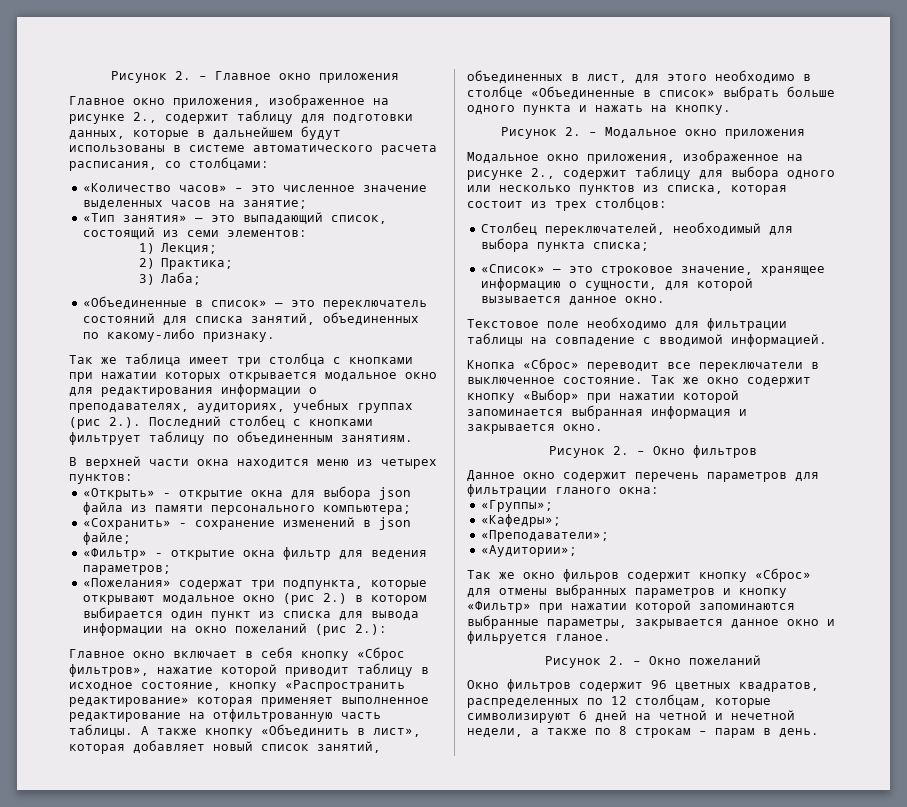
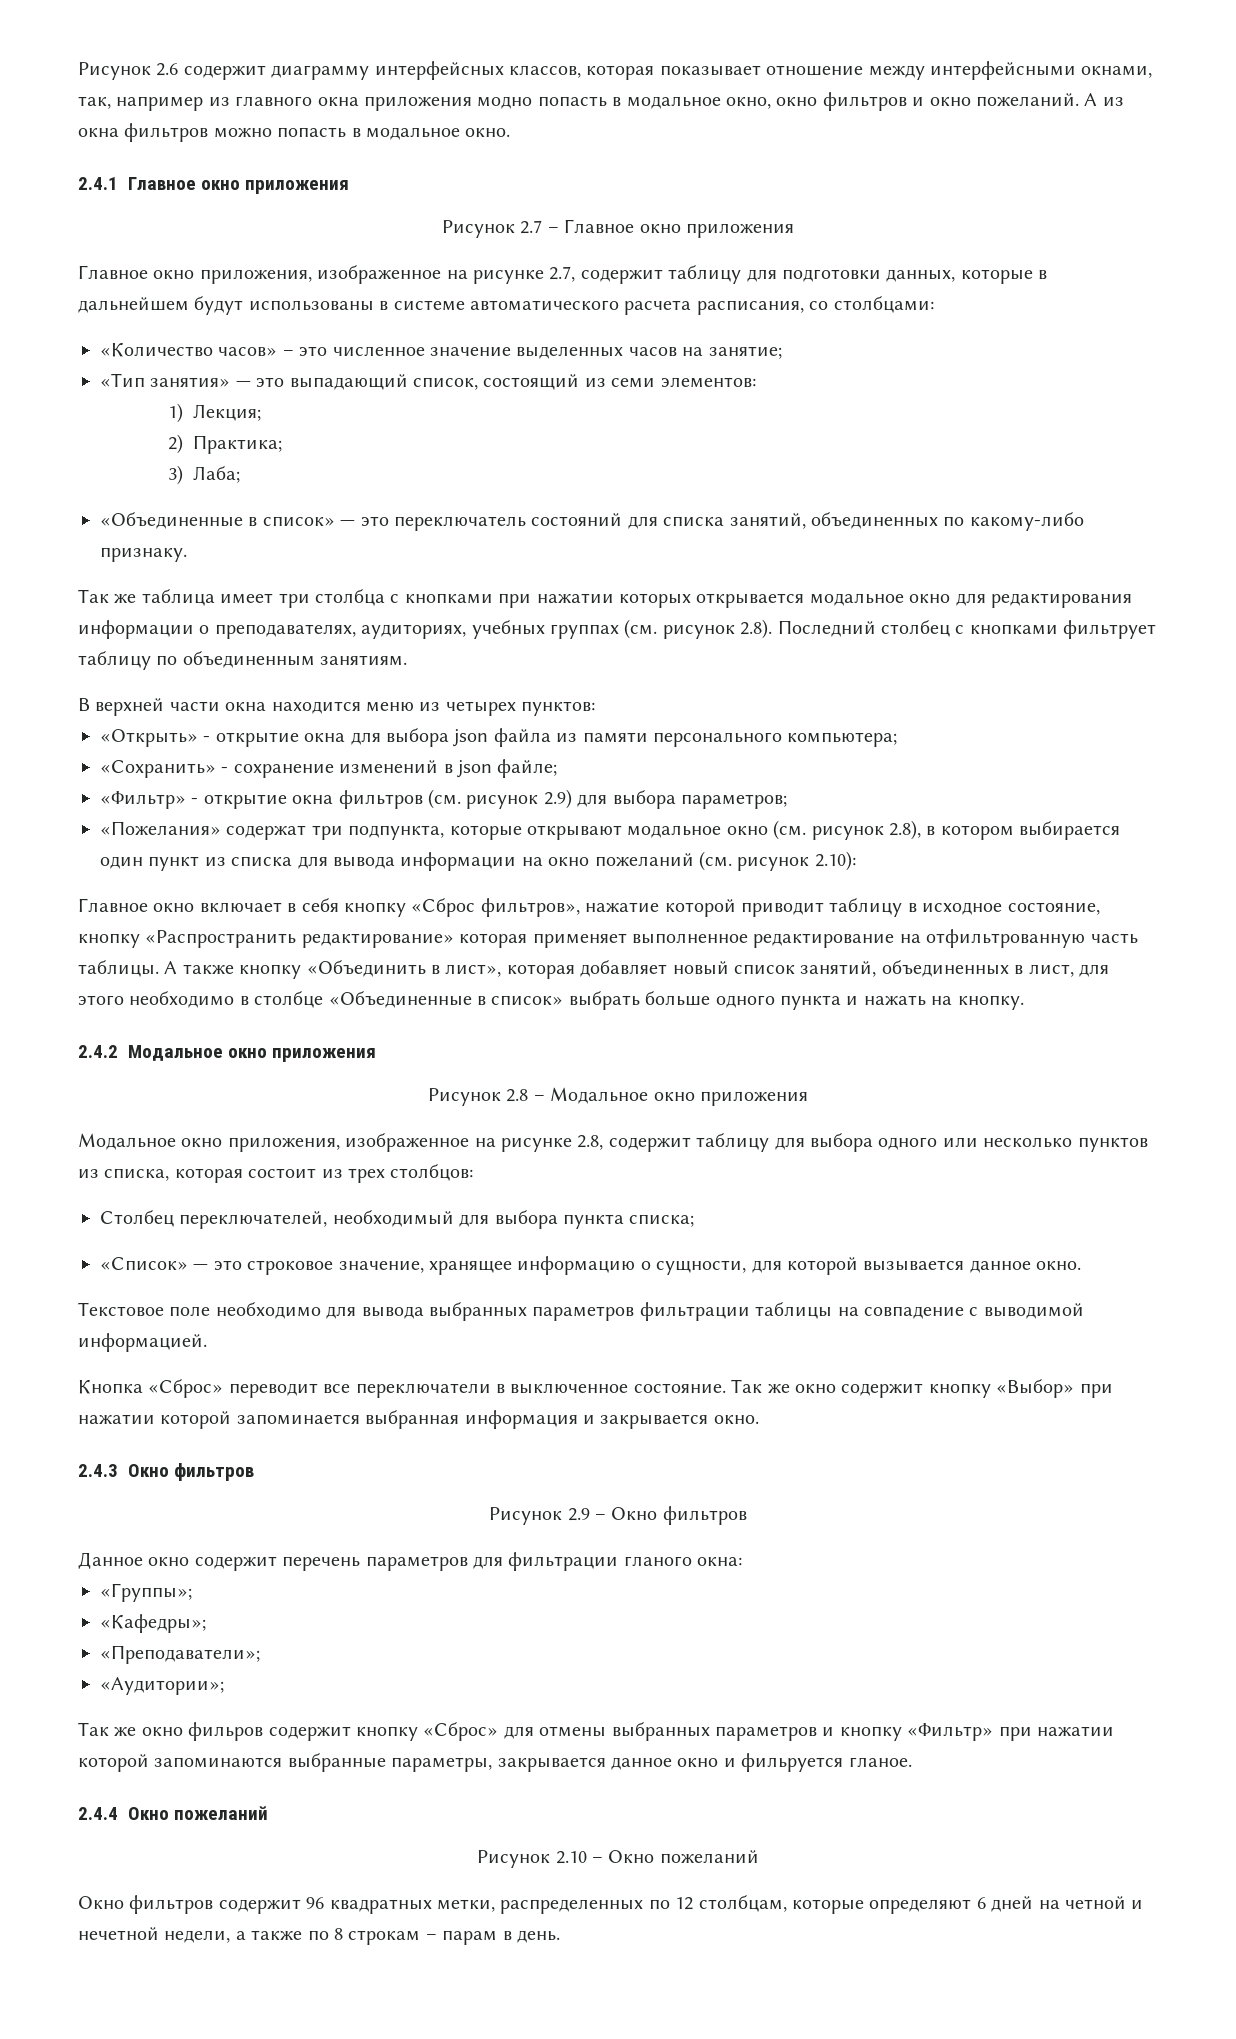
- Рисунок 2. – Главное окно приложения
+ Рисунок 2.6 содержит диаграмму интерфейсных классов, которая показывает отношение между интерфейсными окнами, так, например из главного окна приложения модно попасть в модальное окно, окно фильтров и окно пожеланий. А из окна фильтров можно попасть в модальное окно.
+ 2.4.1 Главное окно приложения
+ Рисунок 2.7 – Главное окно приложения
- Главное окно приложения, изображенное на рисунке 2., содержит таблицу для подготовки данных, которые в дальнейшем будут использованы в системе автоматического расчета расписания, со столбцами:
+ Главное окно приложения, изображенное на рисунке 2.7, содержит таблицу для подготовки данных, которые в дальнейшем будут использованы в системе автоматического расчета расписания, со столбцами:
- Так же таблица имеет три столбца с кнопками при нажатии которых открывается модальное окно для редактирования информации о преподавателях, аудиториях, учебных группах (рис 2.). Последний столбец с кнопками фильтрует таблицу по объединенным занятиям.
+ Так же таблица имеет три столбца с кнопками при нажатии которых открывается модальное окно для редактирования информации о преподавателях, аудиториях, учебных группах (см. рисунок 2.8). Последний столбец с кнопками фильтрует таблицу по объединенным занятиям.
- «Фильтр» - открытие окна фильтр для ведения параметров;
+ «Фильтр» - открытие окна фильтров (см. рисунок 2.9) для выбора параметров;
- «Пожелания» содержат три подпункта, которые открывают модальное окно (рис 2.) в котором выбирается один пункт из списка для вывода информации на окно пожеланий (рис 2.):
+ «Пожелания» содержат три подпункта, которые открывают модальное окно (см. рисунок 2.8), в котором выбирается один пункт из списка для вывода информации на окно пожеланий (см. рисунок 2.10):
- Рисунок 2. – Модальное окно приложения
+ 2.4.2 Модальное окно приложения
+ Рисунок 2.8 – Модальное окно приложения
- Модальное окно приложения, изображенное на рисунке 2., содержит таблицу для выбора одного или несколько пунктов из списка, которая состоит из трех столбцов:
+ Модальное окно приложения, изображенное на рисунке 2.8, содержит таблицу для выбора одного или несколько пунктов из списка, которая состоит из трех столбцов:
- Текстовое поле необходимо для фильтрации таблицы на совпадение с вводимой информацией.
+ Текстовое поле необходимо для вывода выбранных параметров фильтрации таблицы на совпадение с выводимой информацией.
- Рисунок 2. – Окно фильтров
+ 2.4.3 Окно фильтров
+ Рисунок 2.9 – Окно фильтров
- Рисунок 2. – Окно пожеланий
+ 2.4.4 Окно пожеланий
+ Рисунок 2.10 – Окно пожеланий
- Окно фильтров содержит 96 цветных квадратов, распределенных по 12 столбцам, которые символизируют 6 дней на четной и нечетной недели, а также по 8 строкам – парам в день.
+ Окно фильтров содержит 96 квадратных метки, распределенных по 12 столбцам, которые определяют 6 дней на четной и нечетной недели, а также по 8 строкам – парам в день.

